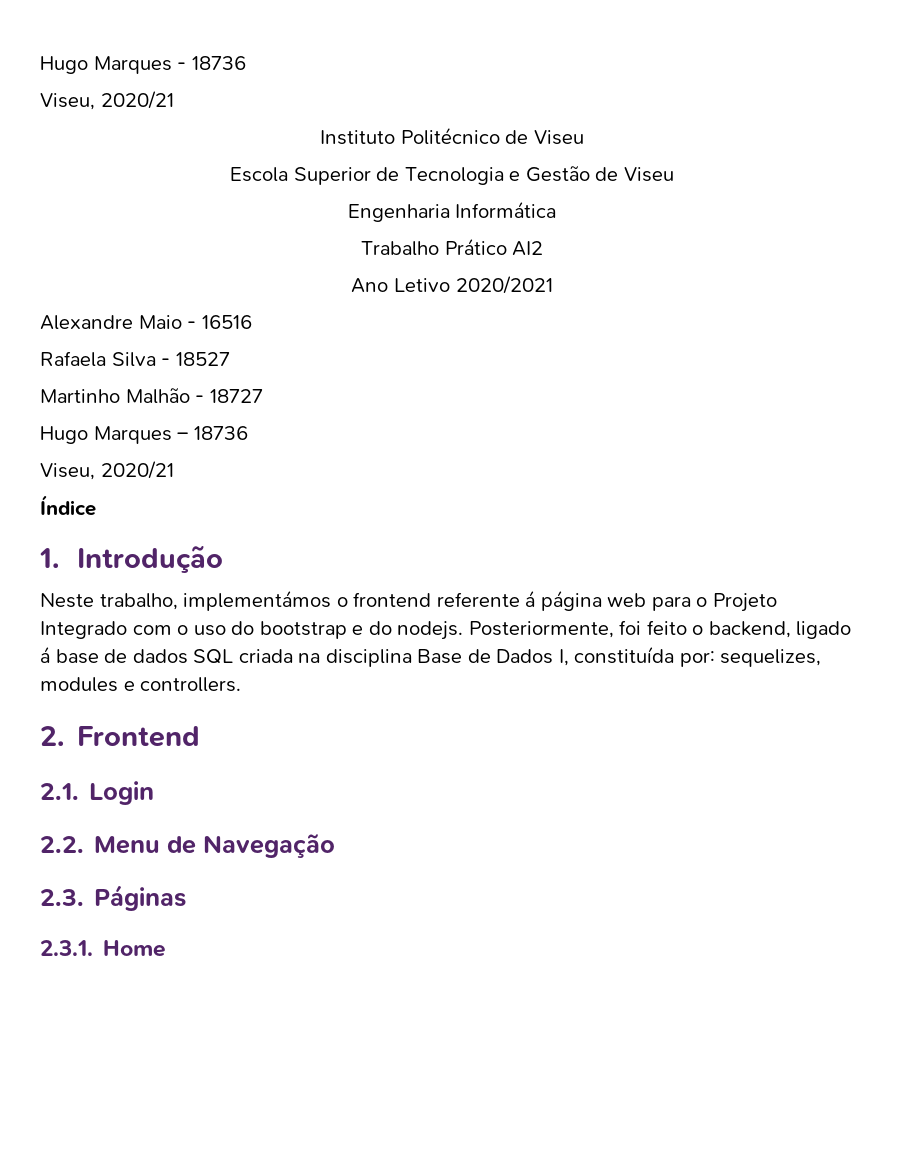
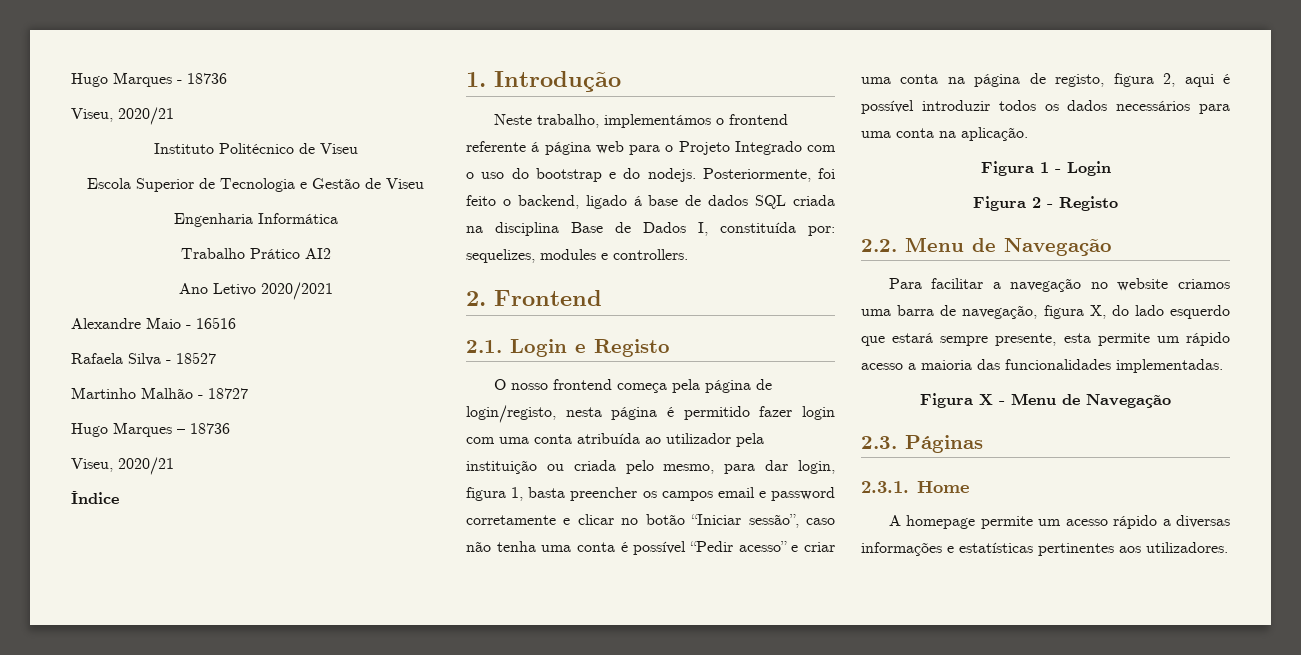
- 2.1. Login
+ 2.1. Login e Registo
+ O nosso frontend começa pela página de login/registo, nesta página é permitido fazer login com uma conta atribuída ao utilizador pela instituição ou criada pelo mesmo, para dar login, figura 1, basta preencher os campos email e password corretamente e clicar no botão “Iniciar sessão”, caso não tenha uma conta é possível “Pedir acesso” e criar uma conta na página de registo, figura 2, aqui é possível introduzir todos os dados necessários para uma conta na aplicação.
+ Figura 1 - Login
+ Figura 2 - Registo
  2.2. Menu de Navegação
+ Para facilitar a navegação no website criamos uma barra de navegação, figura X, do lado esquerdo que estará sempre presente, esta permite um rápido acesso a maioria das funcionalidades implementadas.
+ Figura X - Menu de Navegação
  2.3. Páginas
  2.3.1. Home
+ A homepage permite um acesso rápido a diversas informações e estatísticas pertinentes aos utilizadores.

